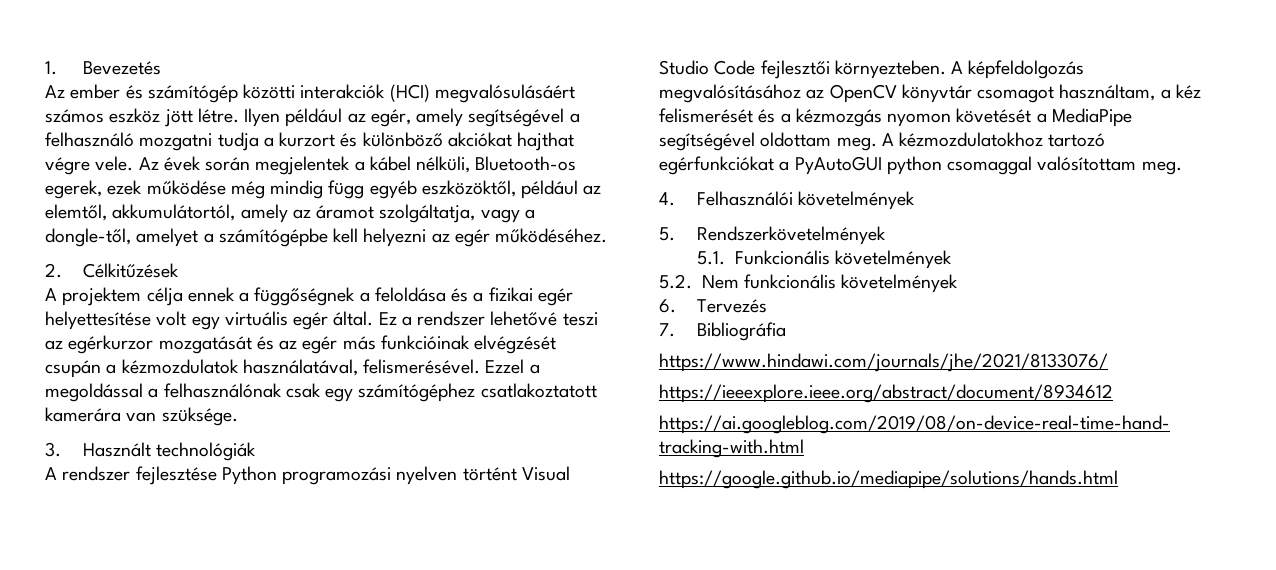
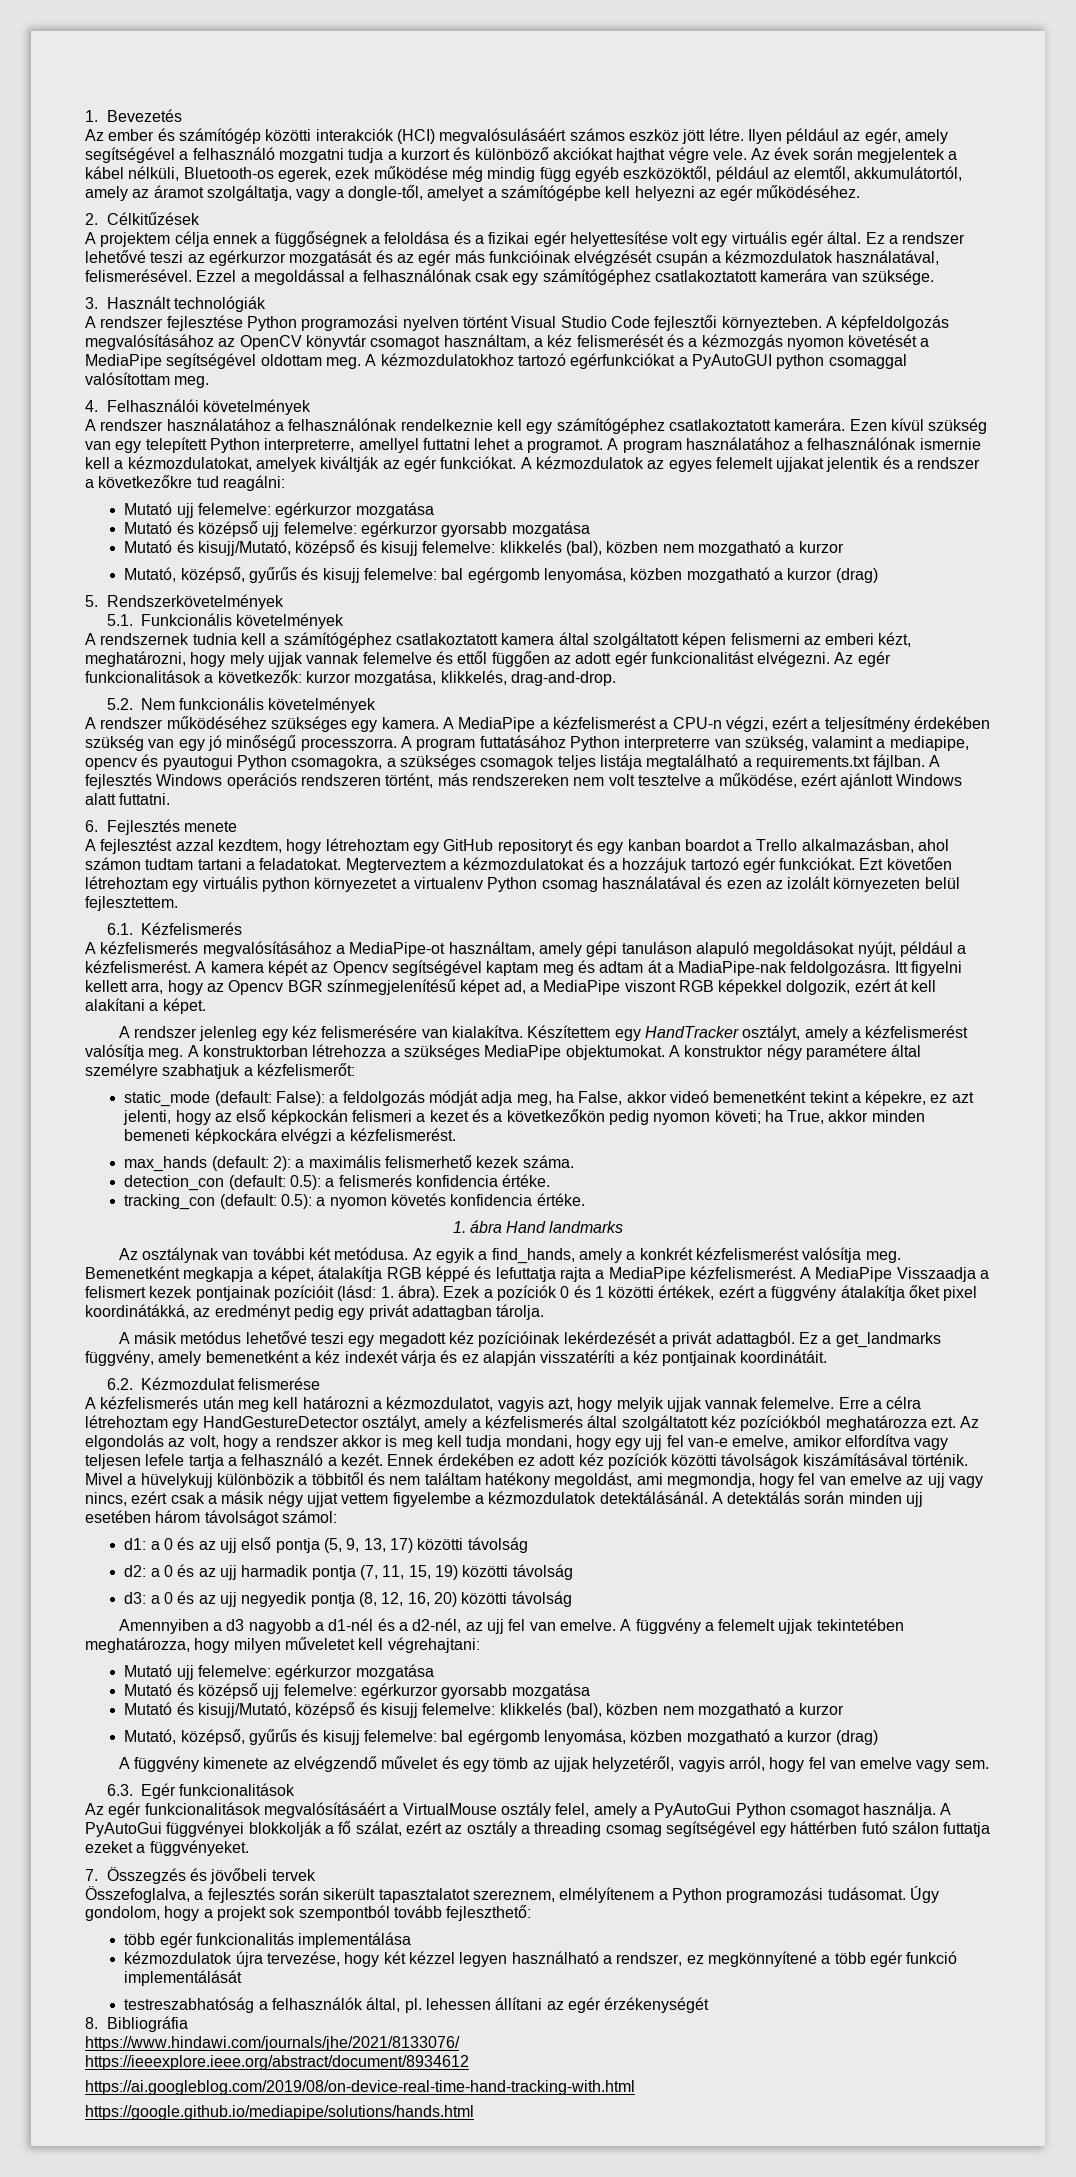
+ A rendszer használatához a felhasználónak rendelkeznie kell egy számítógéphez csatlakoztatott kamerára. Ezen kívül szükség van egy telepített Python interpreterre, amellyel futtatni lehet a programot. A program használatához a felhasználónak ismernie kell a kézmozdulatokat, amelyek kiváltják az egér funkciókat. A kézmozdulatok az egyes felemelt ujjakat jelentik és a rendszer a következőkre tud reagálni:
+ Mutató ujj felemelve: egérkurzor mozgatása
+ Mutató és középső ujj felemelve: egérkurzor gyorsabb mozgatása
+ Mutató és kisujj/Mutató, középső és kisujj felemelve: klikkelés (bal), közben nem mozgatható a kurzor
+ Mutató, középső, gyűrűs és kisujj felemelve: bal egérgomb lenyomása, közben mozgatható a kurzor (drag)
+ A rendszernek tudnia kell a számítógéphez csatlakoztatott kamera által szolgáltatott képen felismerni az emberi kézt, meghatározni, hogy mely ujjak vannak felemelve és ettől függően az adott egér funkcionalitást elvégezni. Az egér funkcionalitások a következők: kurzor mozgatása, klikkelés, drag-and-drop.
  5.2. Nem funkcionális követelmények
- 6. Tervezés
- 7. Bibliográfia
+ A rendszer működéséhez szükséges egy kamera. A MediaPipe a kézfelismerést a CPU-n végzi, ezért a teljesítmény érdekében szükség van egy jó minőségű processzorra. A program futtatásához Python interpreterre van szükség, valamint a mediapipe, opencv és pyautogui Python csomagokra, a szükséges csomagok teljes listája megtalálható a requirements.txt fájlban. A fejlesztés Windows operációs rendszeren történt, más rendszereken nem volt tesztelve a működése, ezért ajánlott Windows alatt futtatni.
+ 6. Fejlesztés menete
+ A fejlesztést azzal kezdtem, hogy létrehoztam egy GitHub repositoryt és egy kanban boardot a Trello alkalmazásban, ahol számon tudtam tartani a feladatokat. Megterveztem a kézmozdulatokat és a hozzájuk tartozó egér funkciókat. Ezt követően létrehoztam egy virtuális python környezetet a virtualenv Python csomag használatával és ezen az izolált környezeten belül fejlesztettem.
+ 6.1. Kézfelismerés
+ A kézfelismerés megvalósításához a MediaPipe-ot használtam, amely gépi tanuláson alapuló megoldásokat nyújt, például a kézfelismerést. A kamera képét az Opencv segítségével kaptam meg és adtam át a MadiaPipe-nak feldolgozásra. Itt figyelni kellett arra, hogy az Opencv BGR színmegjelenítésű képet ad, a MediaPipe viszont RGB képekkel dolgozik, ezért át kell alakítani a képet.
+ A rendszer jelenleg egy kéz felismerésére van kialakítva. Készítettem egy HandTracker osztályt, amely a kézfelismerést valósítja meg. A konstruktorban létrehozza a szükséges MediaPipe objektumokat. A konstruktor négy paramétere által személyre szabhatjuk a kézfelismerőt:
+ static_mode (default: False): a feldolgozás módját adja meg, ha False, akkor videó bemenetként tekint a képekre, ez azt jelenti, hogy az első képkockán felismeri a kezet és a következőkön pedig nyomon követi; ha True, akkor minden bemeneti képkockára elvégzi a kézfelismerést.
+ max_hands (default: 2): a maximális felismerhető kezek száma.
+ detection_con (default: 0.5): a felismerés konfidencia értéke.
+ tracking_con (default: 0.5): a nyomon követés konfidencia értéke.
+ 1. ábra Hand landmarks
+ Az osztálynak van további két metódusa. Az egyik a find_hands, amely a konkrét kézfelismerést valósítja meg. Bemenetként megkapja a képet, átalakítja RGB képpé és lefuttatja rajta a MediaPipe kézfelismerést. A MediaPipe Visszaadja a felismert kezek pontjainak pozícióit (lásd: 1. ábra). Ezek a pozíciók 0 és 1 közötti értékek, ezért a függvény átalakítja őket pixel koordinátákká, az eredményt pedig egy privát adattagban tárolja.
+ A másik metódus lehetővé teszi egy megadott kéz pozícióinak lekérdezését a privát adattagból. Ez a get_landmarks függvény, amely bemenetként a kéz indexét várja és ez alapján visszatéríti a kéz pontjainak koordinátáit.
+ 6.2. Kézmozdulat felismerése
+ A kézfelismerés után meg kell határozni a kézmozdulatot, vagyis azt, hogy melyik ujjak vannak felemelve. Erre a célra létrehoztam egy HandGestureDetector osztályt, amely a kézfelismerés által szolgáltatott kéz pozíciókból meghatározza ezt. Az elgondolás az volt, hogy a rendszer akkor is meg kell tudja mondani, hogy egy ujj fel van-e emelve, amikor elfordítva vagy teljesen lefele tartja a felhasználó a kezét. Ennek érdekében ez adott kéz pozíciók közötti távolságok kiszámításával történik. Mivel a hüvelykujj különbözik a többitől és nem találtam hatékony megoldást, ami megmondja, hogy fel van emelve az ujj vagy nincs, ezért csak a másik négy ujjat vettem figyelembe a kézmozdulatok detektálásánál. A detektálás során minden ujj esetében három távolságot számol:
+ d1: a 0 és az ujj első pontja (5, 9, 13, 17) közötti távolság
+ d2: a 0 és az ujj harmadik pontja (7, 11, 15, 19) közötti távolság
+ d3: a 0 és az ujj negyedik pontja (8, 12, 16, 20) közötti távolság
+ Amennyiben a d3 nagyobb a d1-nél és a d2-nél, az ujj fel van emelve. A függvény a felemelt ujjak tekintetében meghatározza, hogy milyen műveletet kell végrehajtani:
+ Mutató ujj felemelve: egérkurzor mozgatása
+ Mutató és középső ujj felemelve: egérkurzor gyorsabb mozgatása
+ Mutató és kisujj/Mutató, középső és kisujj felemelve: klikkelés (bal), közben nem mozgatható a kurzor
+ Mutató, középső, gyűrűs és kisujj felemelve: bal egérgomb lenyomása, közben mozgatható a kurzor (drag)
+ A függvény kimenete az elvégzendő művelet és egy tömb az ujjak helyzetéről, vagyis arról, hogy fel van emelve vagy sem.
+ 6.3. Egér funkcionalitások
+ Az egér funkcionalitások megvalósításáért a VirtualMouse osztály felel, amely a PyAutoGui Python csomagot használja. A PyAutoGui függvényei blokkolják a fő szálat, ezért az osztály a threading csomag segítségével egy háttérben futó szálon futtatja ezeket a függvényeket.
+ 7. Összegzés és jövőbeli tervek
+ Összefoglalva, a fejlesztés során sikerült tapasztalatot szereznem, elmélyítenem a Python programozási tudásomat. Úgy gondolom, hogy a projekt sok szempontból tovább fejleszthető:
+ több egér funkcionalitás implementálása
+ kézmozdulatok újra tervezése, hogy két kézzel legyen használható a rendszer, ez megkönnyítené a több egér funkció implementálását
+ testreszabhatóság a felhasználók által, pl. lehessen állítani az egér érzékenységét
+ 8. Bibliográfia

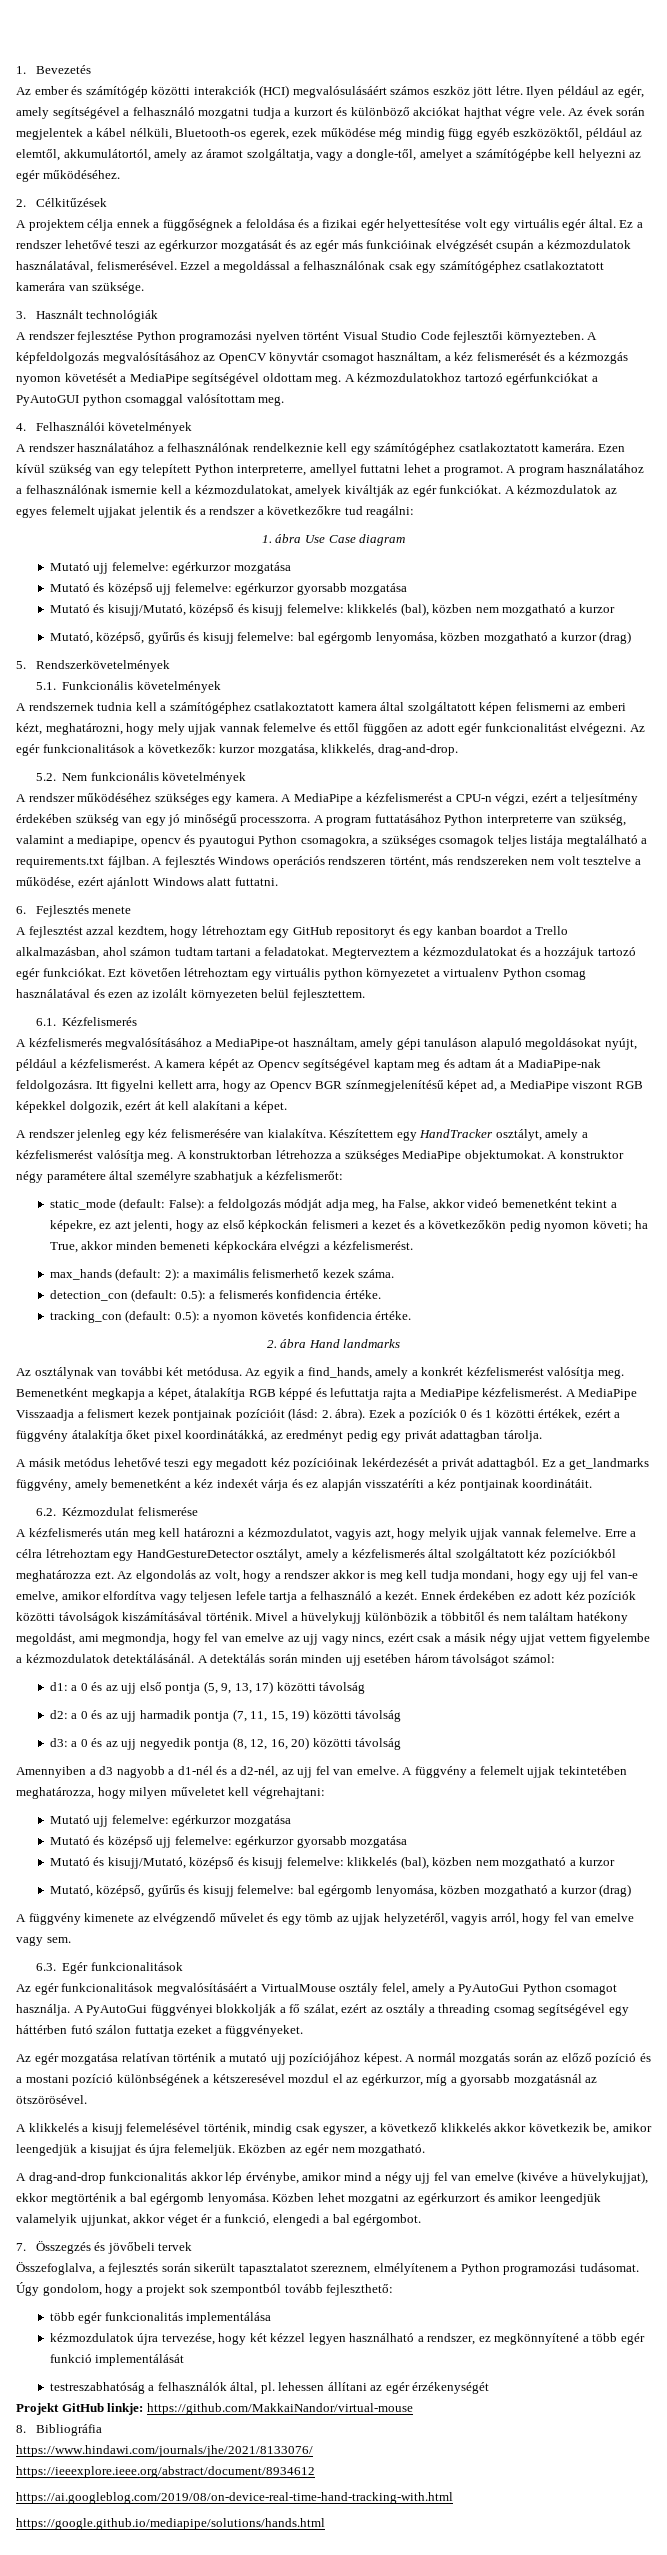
+ 1. ábra Use Case diagram
- 1. ábra Hand landmarks
+ 2. ábra Hand landmarks
- A MediaPipe Visszaadja a felismert kezek pontjainak pozícióit (lásd: 1. ábra).
+ A MediaPipe Visszaadja a felismert kezek pontjainak pozícióit (lásd: 2. ábra).
+ Az egér mozgatása relatívan történik a mutató ujj pozíciójához képest. A normál mozgatás során az előző pozíció és a mostani pozíció különbségének a kétszeresével mozdul el az egérkurzor, míg a gyorsabb mozgatásnál az ötszörösével.
+ A klikkelés a kisujj felemelésével történik, mindig csak egyszer, a következő klikkelés akkor következik be, amikor leengedjük a kisujjat és újra felemeljük. Eközben az egér nem mozgatható.
+ A drag-and-drop funkcionalitás akkor lép érvénybe, amikor mind a négy ujj fel van emelve (kivéve a hüvelykujjat), ekkor megtörténik a bal egérgomb lenyomása. Közben lehet mozgatni az egérkurzort és amikor leengedjük valamelyik ujjunkat, akkor véget ér a funkció, elengedi a bal egérgombot.
+ Projekt GitHub linkje: https://github.com/MakkaiNandor/virtual-mouse

